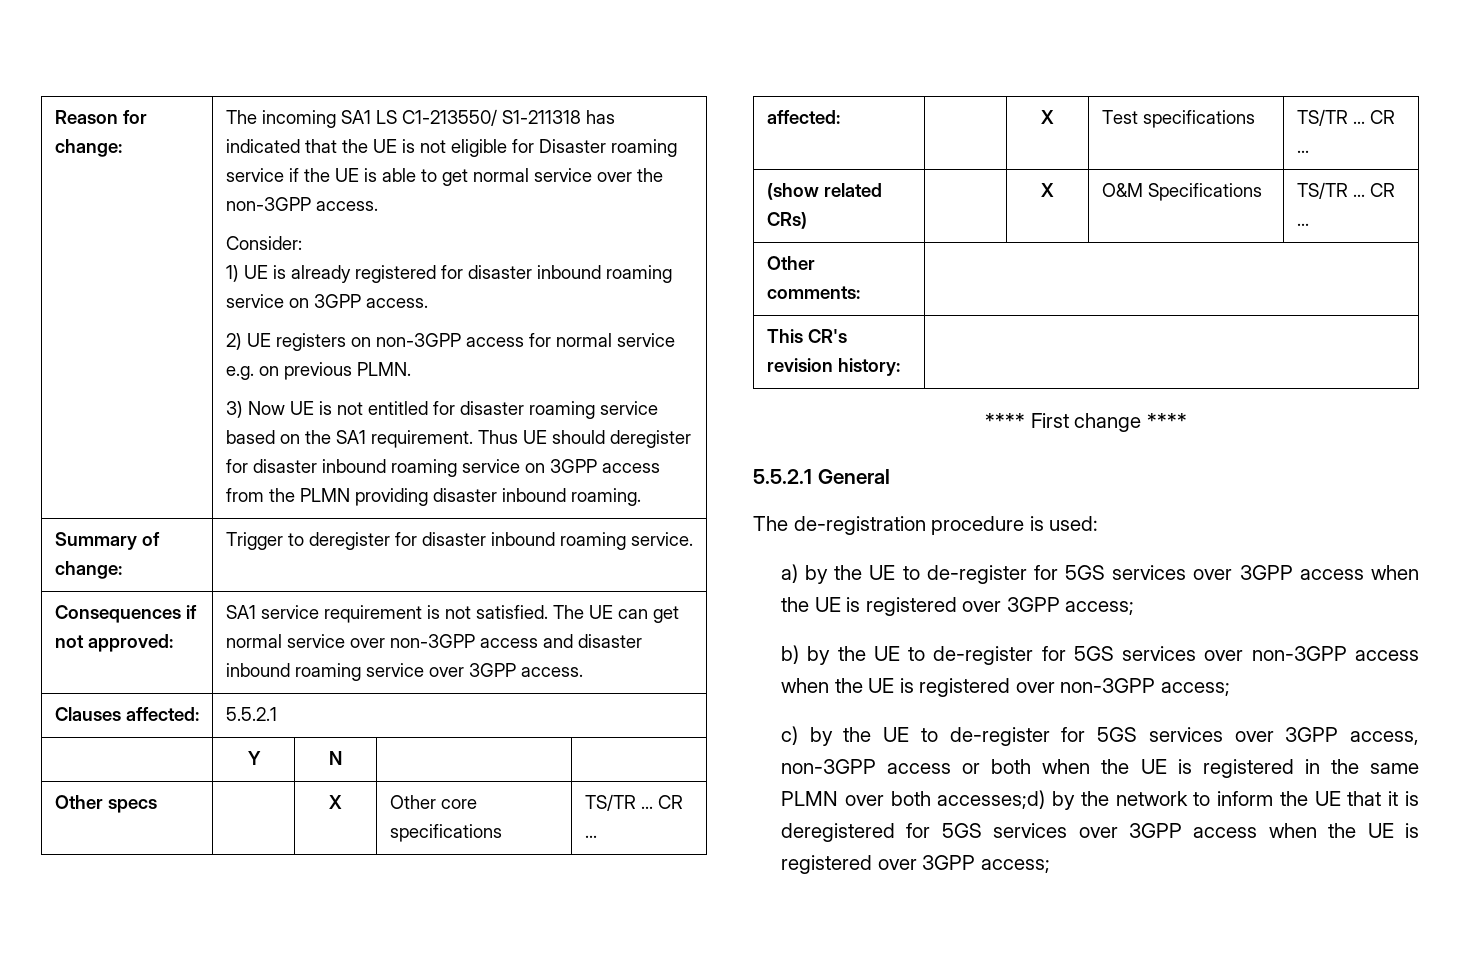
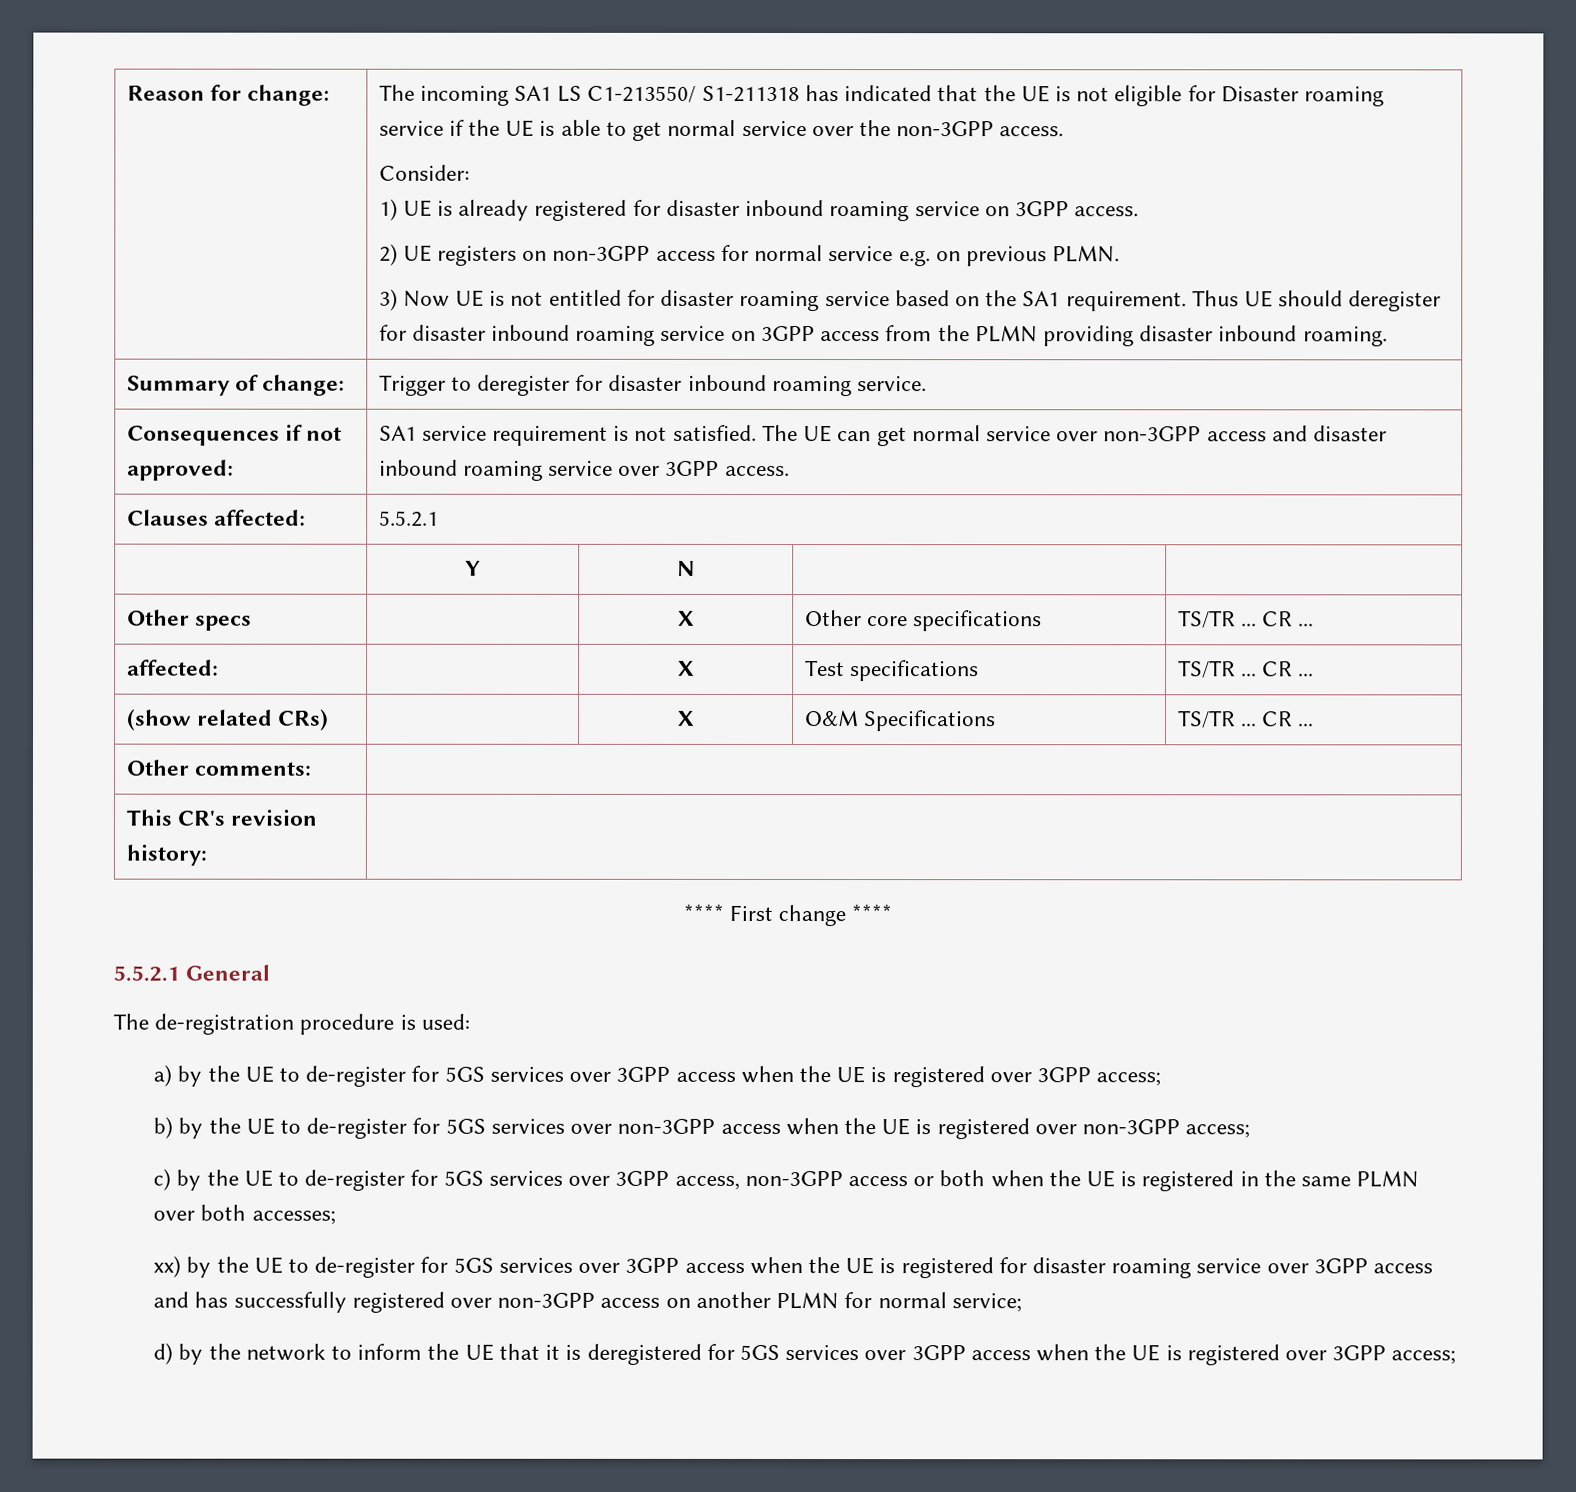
- c) by the UE to de-register for 5GS services over 3GPP access, non-3GPP access or both when the UE is registered in the same PLMN over both accesses;d) by the network to inform the UE that it is deregistered for 5GS services over 3GPP access when the UE is registered over 3GPP access;
+ c) by the UE to de-register for 5GS services over 3GPP access, non-3GPP access or both when the UE is registered in the same PLMN over both accesses;
+ xx) by the UE to de-register for 5GS services over 3GPP access when the UE is registered for disaster roaming service over 3GPP access and has successfully registered over non-3GPP access on another PLMN for normal service;
+ d) by the network to inform the UE that it is deregistered for 5GS services over 3GPP access when the UE is registered over 3GPP access;

